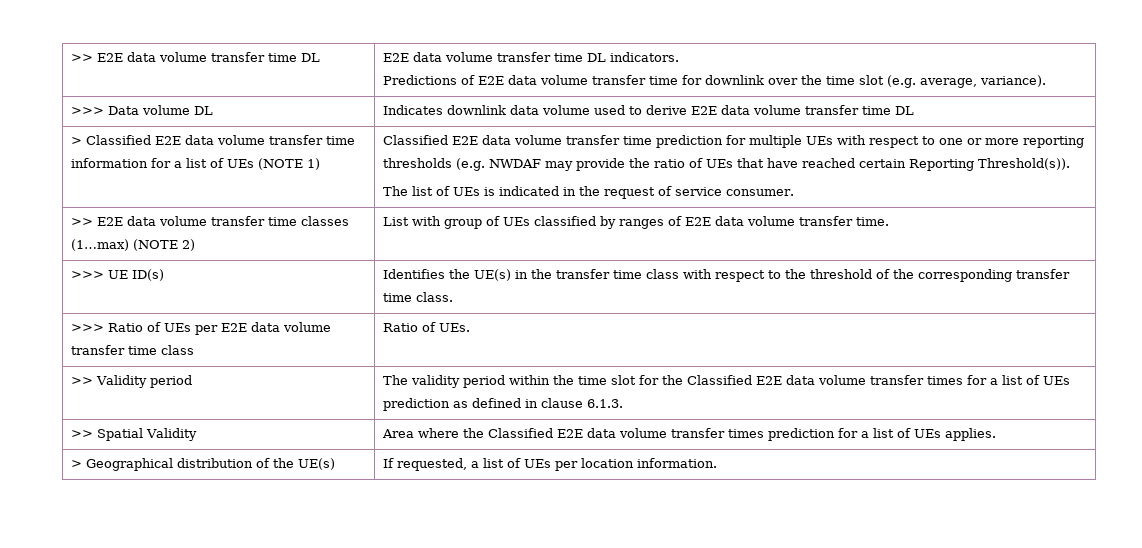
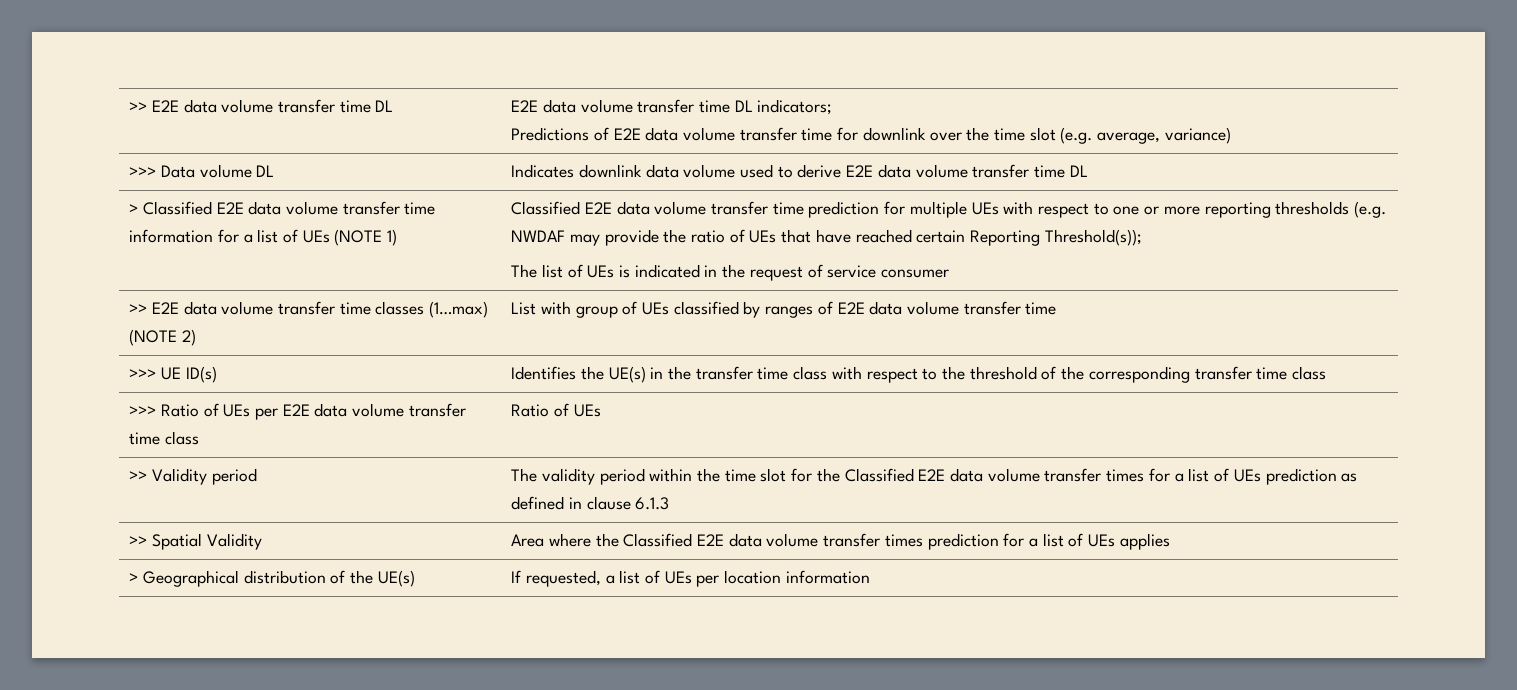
- >> E2E data volume transfer time DL | E2E data volume transfer time DL indicators.
- Predictions of E2E data volume transfer time for downlink over the time slot (e.g. average, variance).
+ >> E2E data volume transfer time DL | E2E data volume transfer time DL indicators;
+ Predictions of E2E data volume transfer time for downlink over the time slot (e.g. average, variance)
- Classified E2E data volume transfer time prediction for multiple UEs with respect to one or more reporting thresholds (e.g. NWDAF may provide the ratio of UEs that have reached certain Reporting Threshold(s)).
+ Classified E2E data volume transfer time prediction for multiple UEs with respect to one or more reporting thresholds (e.g. NWDAF may provide the ratio of UEs that have reached certain Reporting Threshold(s));
- The list of UEs is indicated in the request of service consumer.
+ The list of UEs is indicated in the request of service consumer
- >> E2E data volume transfer time classes (1…max) (NOTE 2) | List with group of UEs classified by ranges of E2E data volume transfer time.
+ >> E2E data volume transfer time classes (1…max) (NOTE 2) | List with group of UEs classified by ranges of E2E data volume transfer time
- >>> UE ID(s) | Identifies the UE(s) in the transfer time class with respect to the threshold of the corresponding transfer time class.
+ >>> UE ID(s) | Identifies the UE(s) in the transfer time class with respect to the threshold of the corresponding transfer time class
- >>> Ratio of UEs per E2E data volume transfer time class | Ratio of UEs.
+ >>> Ratio of UEs per E2E data volume transfer time class | Ratio of UEs
- >> Validity period | The validity period within the time slot for the Classified E2E data volume transfer times for a list of UEs prediction as defined in clause 6.1.3.
+ >> Validity period | The validity period within the time slot for the Classified E2E data volume transfer times for a list of UEs prediction as defined in clause 6.1.3
- >> Spatial Validity | Area where the Classified E2E data volume transfer times prediction for a list of UEs applies.
+ >> Spatial Validity | Area where the Classified E2E data volume transfer times prediction for a list of UEs applies
- > Geographical distribution of the UE(s) | If requested, a list of UEs per location information.
+ > Geographical distribution of the UE(s) | If requested, a list of UEs per location information

